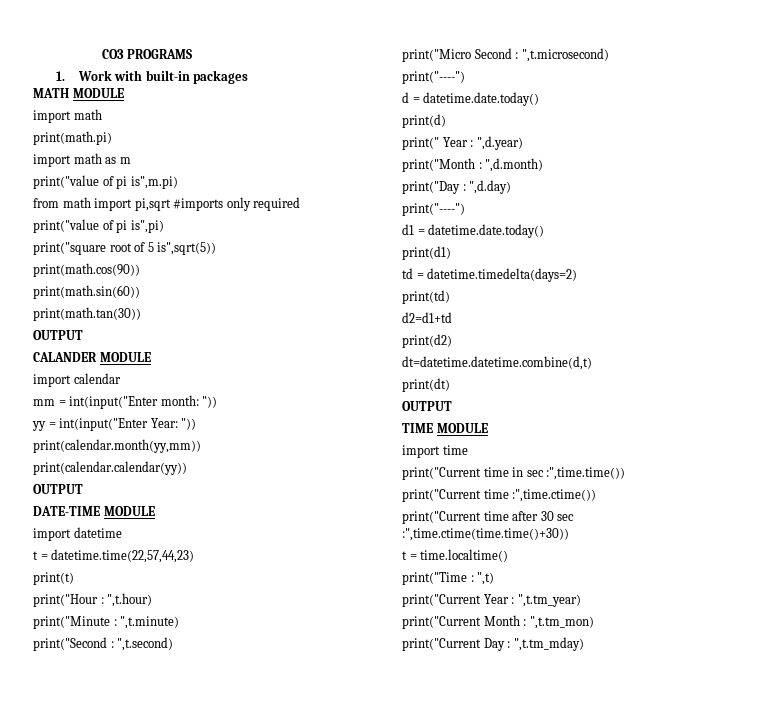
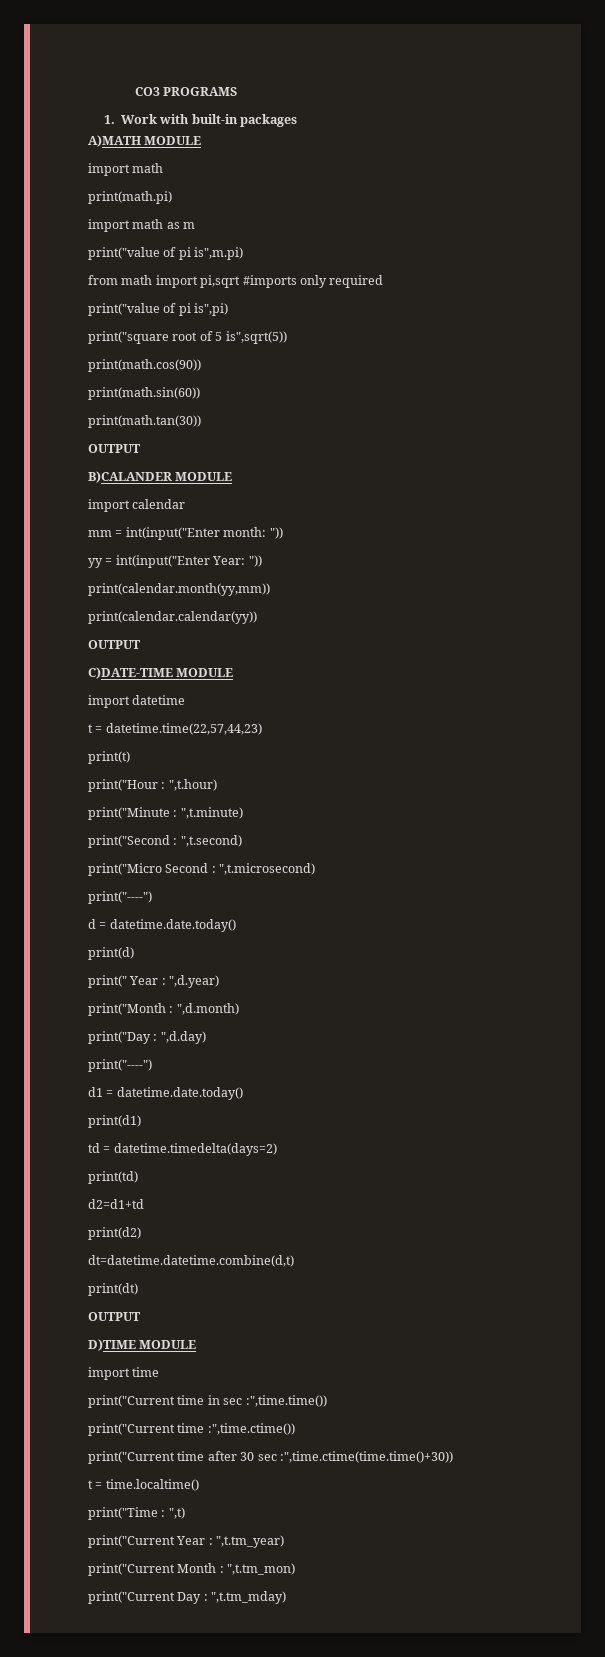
- MATH MODULE
+ A)MATH MODULE
- CALANDER MODULE
+ B)CALANDER MODULE
- DATE-TIME MODULE
+ C)DATE-TIME MODULE
- TIME MODULE
+ D)TIME MODULE

